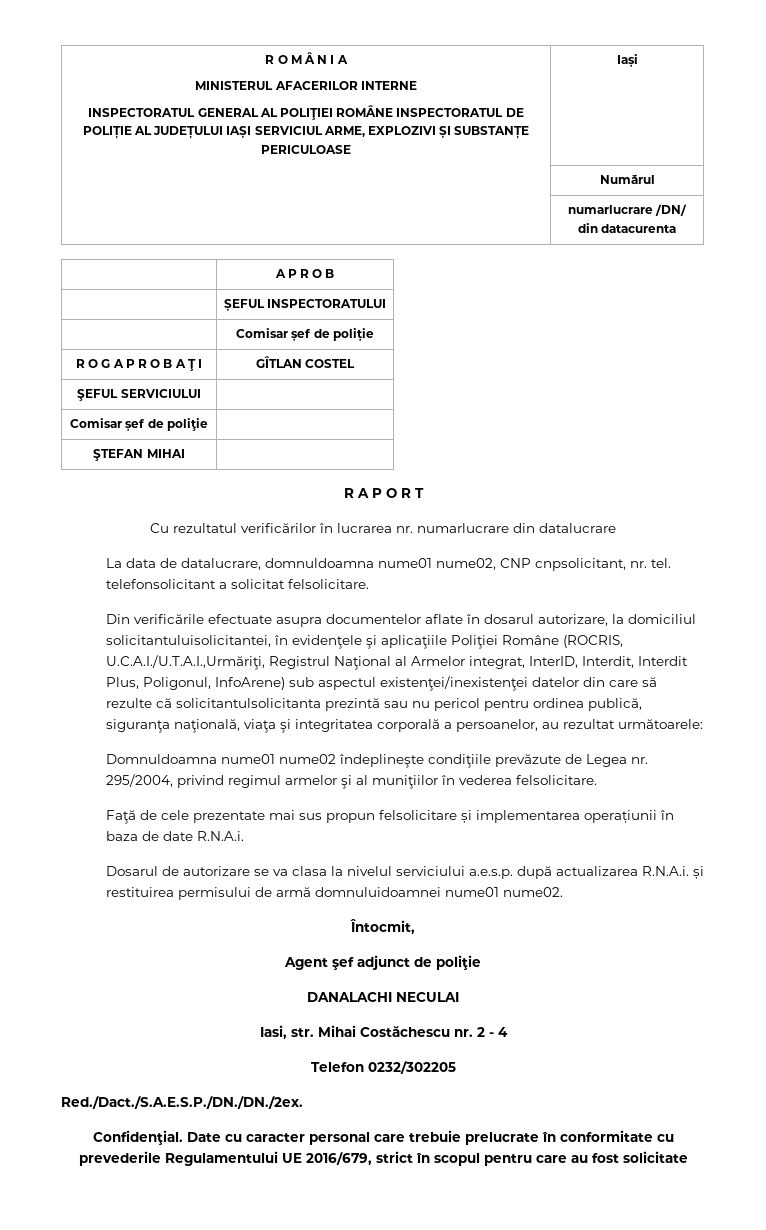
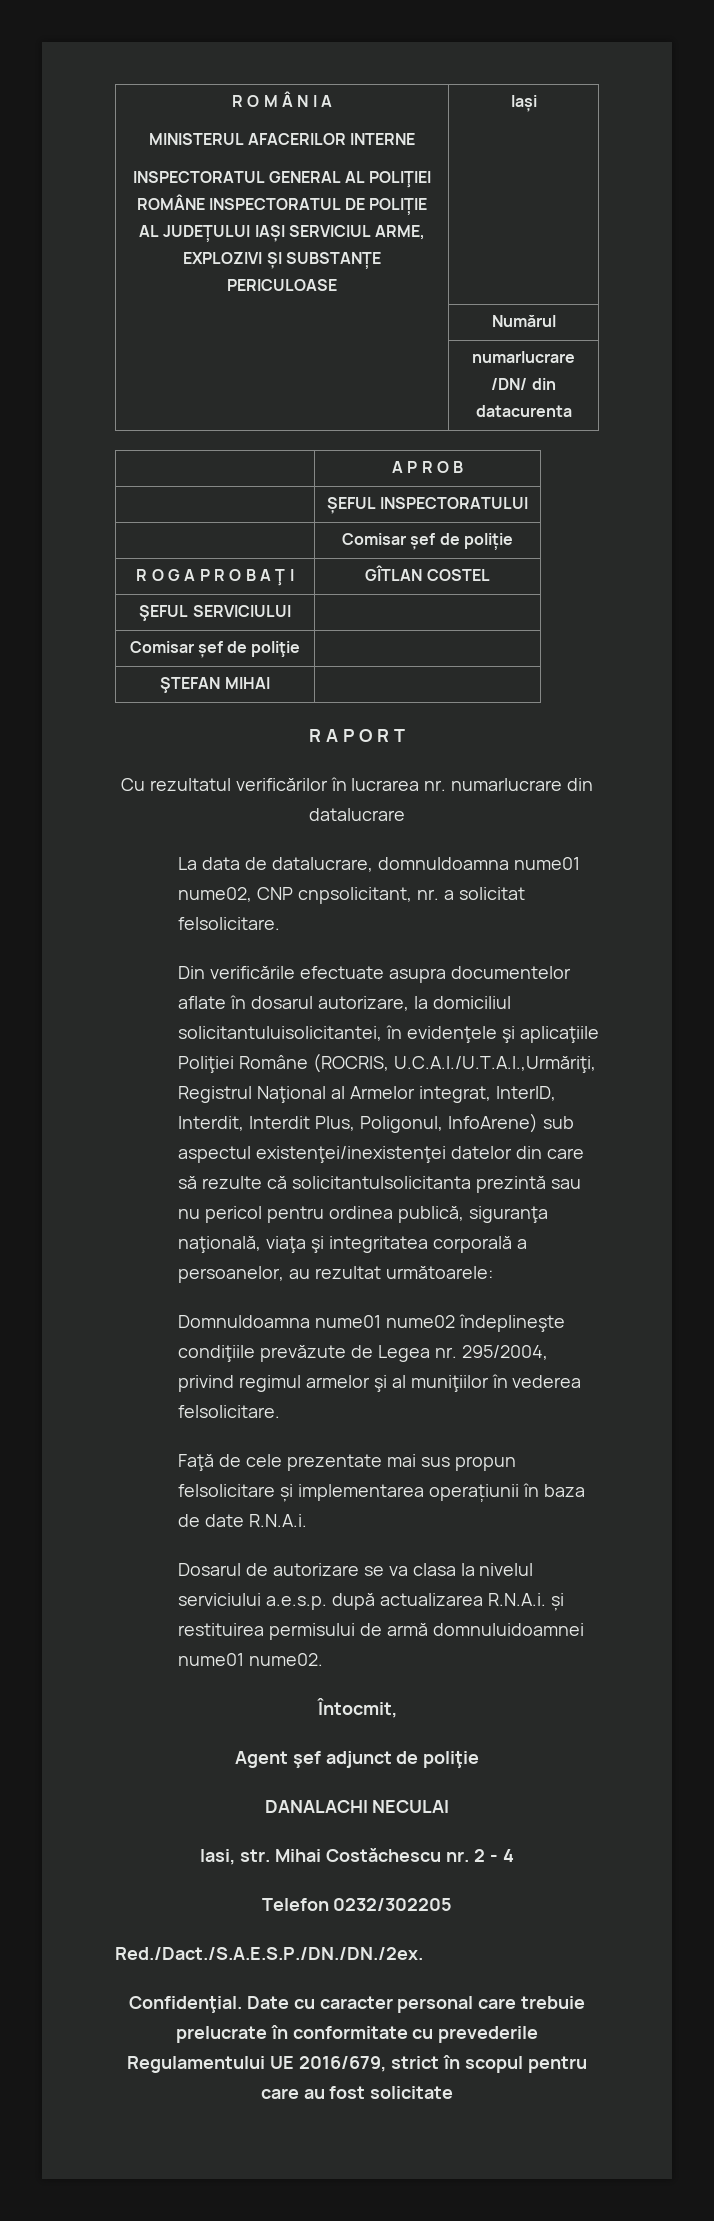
- La data de datalucrare, domnuldoamna nume01 nume02, CNP cnpsolicitant, nr. tel. telefonsolicitant a solicitat felsolicitare.
+ La data de datalucrare, domnuldoamna nume01 nume02, CNP cnpsolicitant, nr. a solicitat felsolicitare.

